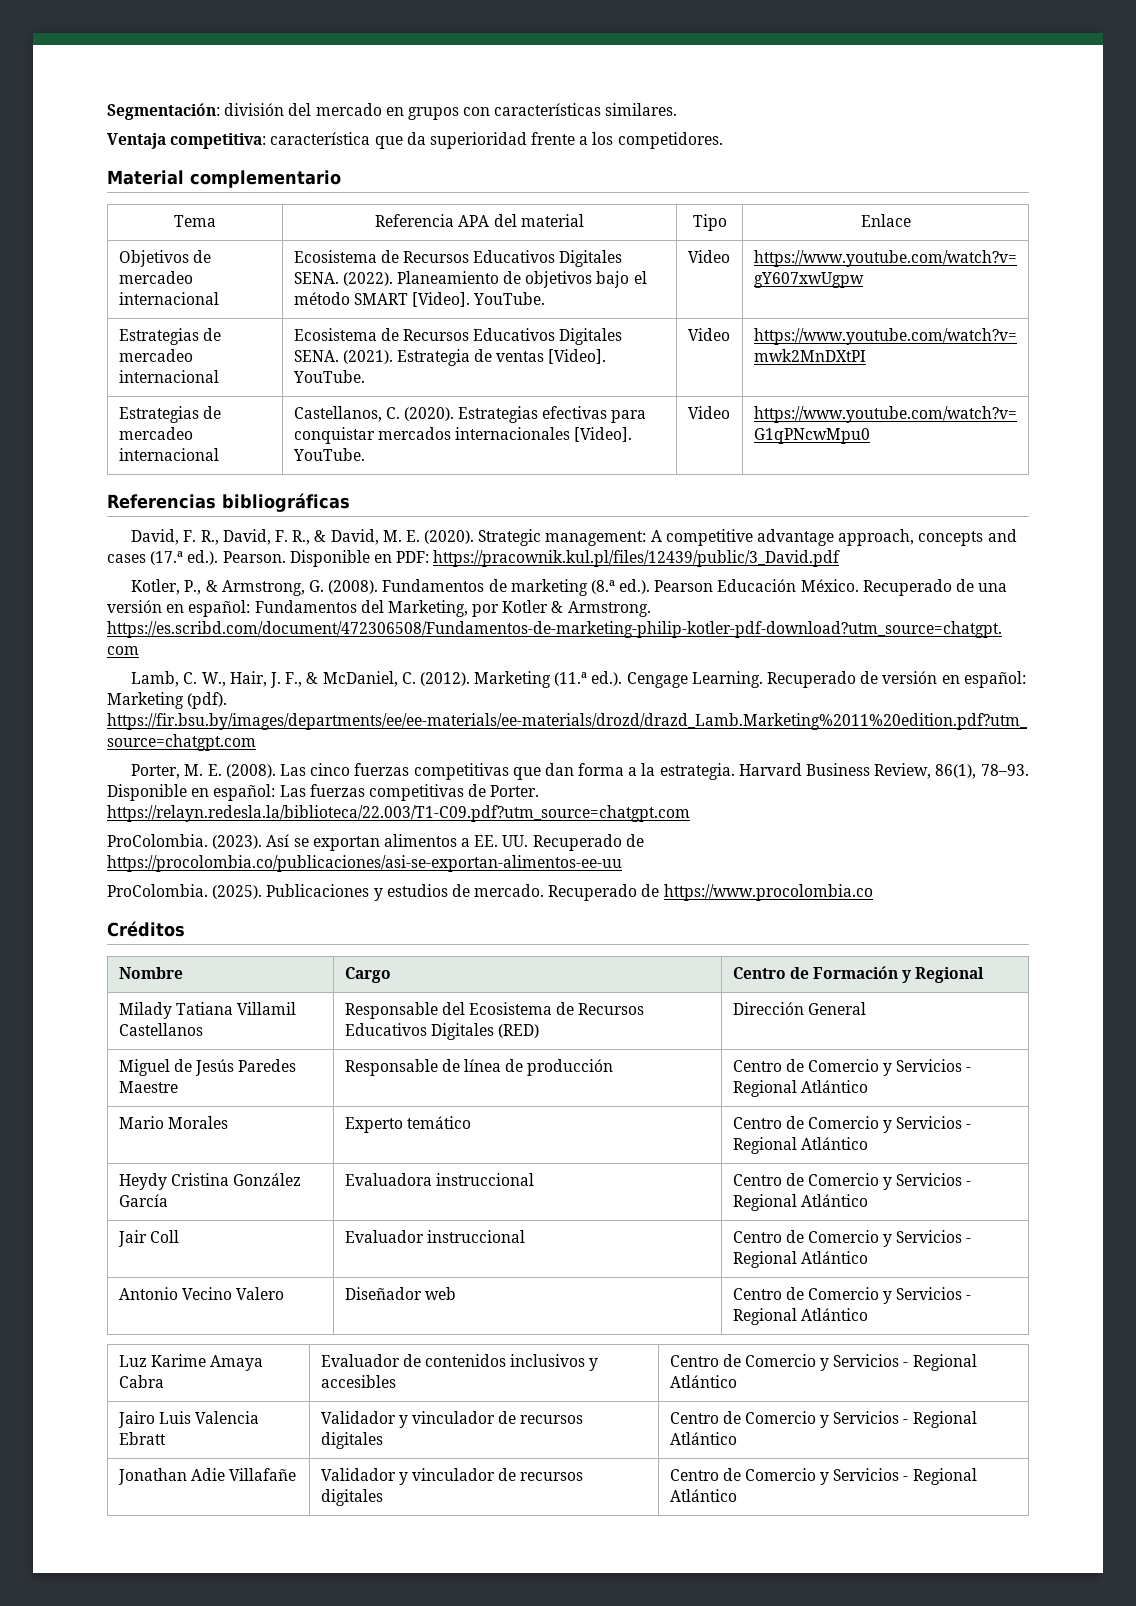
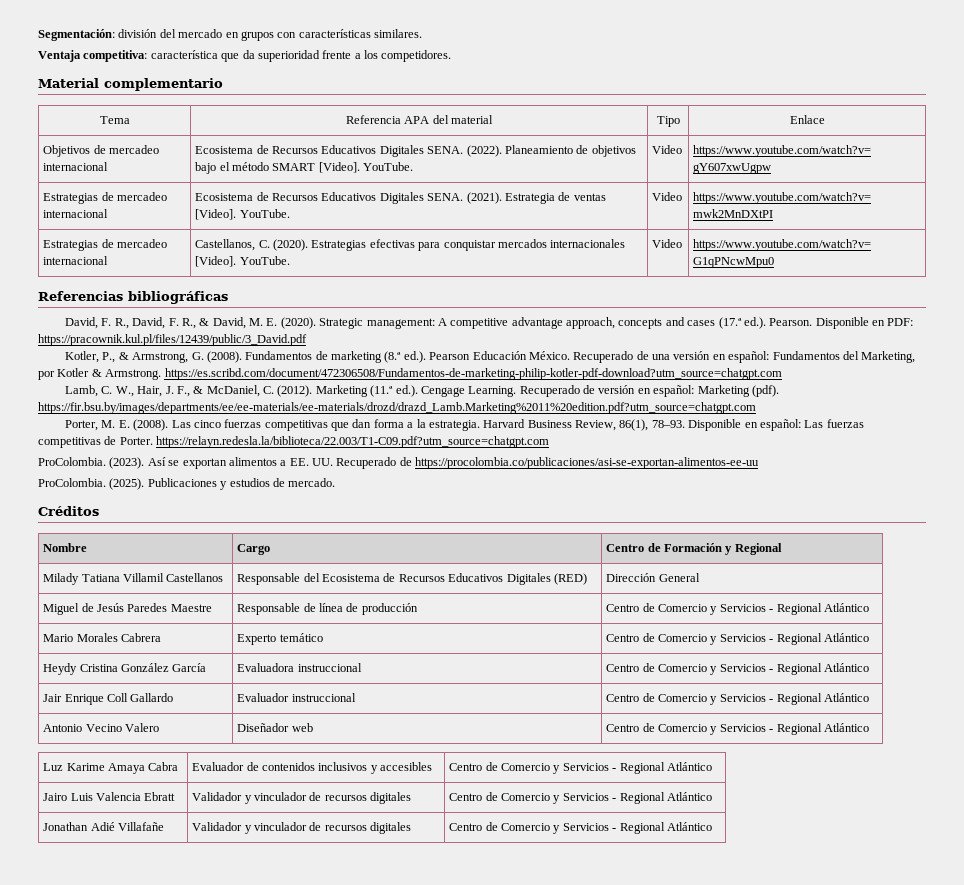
- Recuperado de https://www.procolombia.co
- Mario Morales | Experto temático | Centro de Comercio y Servicios - Regional Atlántico
+ Mario Morales Cabrera | Experto temático | Centro de Comercio y Servicios - Regional Atlántico
- Jair Coll | Evaluador instruccional | Centro de Comercio y Servicios - Regional Atlántico
+ Jair Enrique Coll Gallardo | Evaluador instruccional | Centro de Comercio y Servicios - Regional Atlántico
- Jonathan Adie Villafañe | Validador y vinculador de recursos digitales | Centro de Comercio y Servicios - Regional Atlántico
+ Jonathan Adié Villafañe | Validador y vinculador de recursos digitales | Centro de Comercio y Servicios - Regional Atlántico

